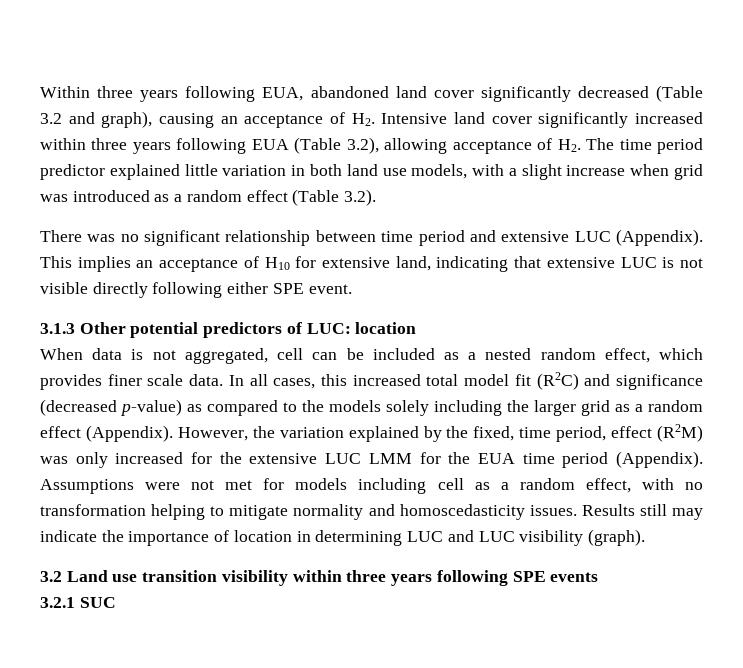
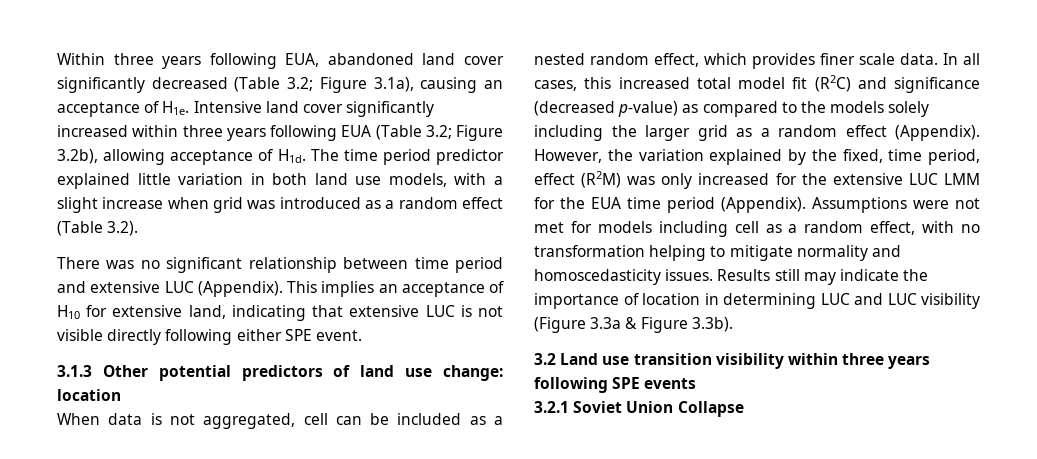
- Within three years following EUA, abandoned land cover significantly decreased (Table 3.2 and graph), causing an acceptance of H2. Intensive land cover significantly increased within three years following EUA (Table 3.2), allowing acceptance of H2. The time period predictor explained little variation in both land use models, with a slight increase when grid was introduced as a random effect (Table 3.2).
+ Within three years following EUA, abandoned land cover significantly decreased (Table 3.2; Figure 3.1a), causing an acceptance of H1e. Intensive land cover significantly increased within three years following EUA (Table 3.2; Figure 3.2b), allowing acceptance of H1d. The time period predictor explained little variation in both land use models, with a slight increase when grid was introduced as a random effect (Table 3.2).
- 3.1.3 Other potential predictors of LUC: location
+ 3.1.3 Other potential predictors of land use change: location
- Results still may indicate the importance of location in determining LUC and LUC visibility (graph).
+ Results still may indicate the importance of location in determining LUC and LUC visibility (Figure 3.3a & Figure 3.3b).
- 3.2.1 SUC
+ 3.2.1 Soviet Union Collapse

